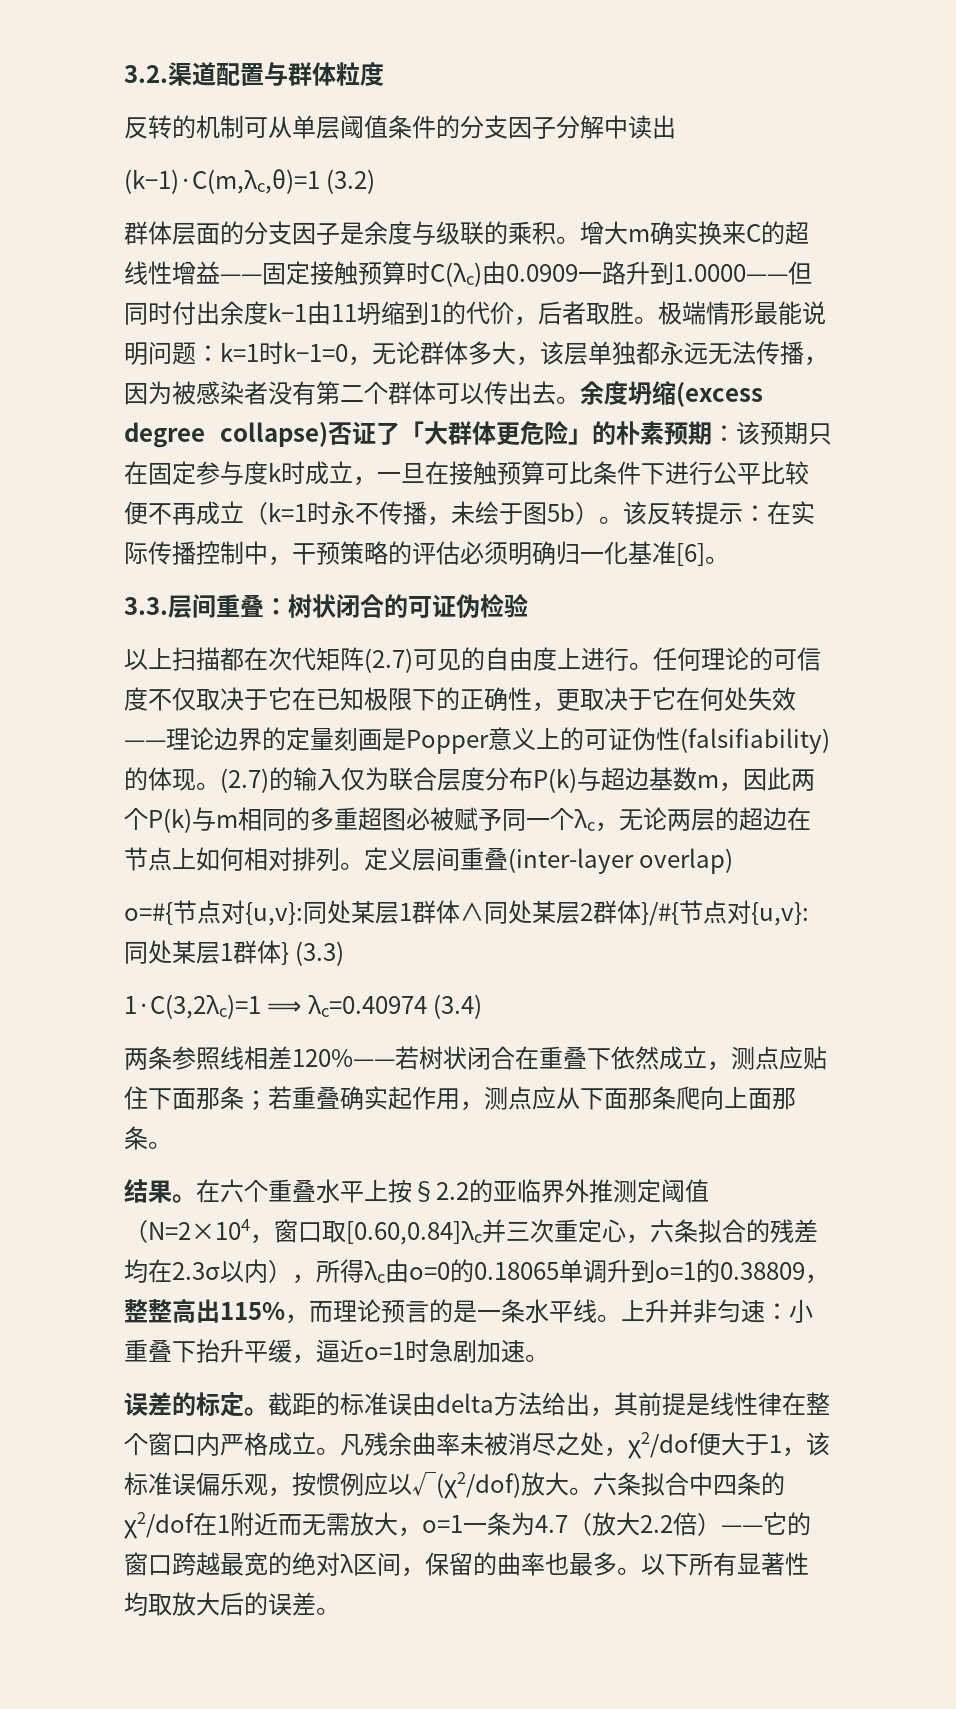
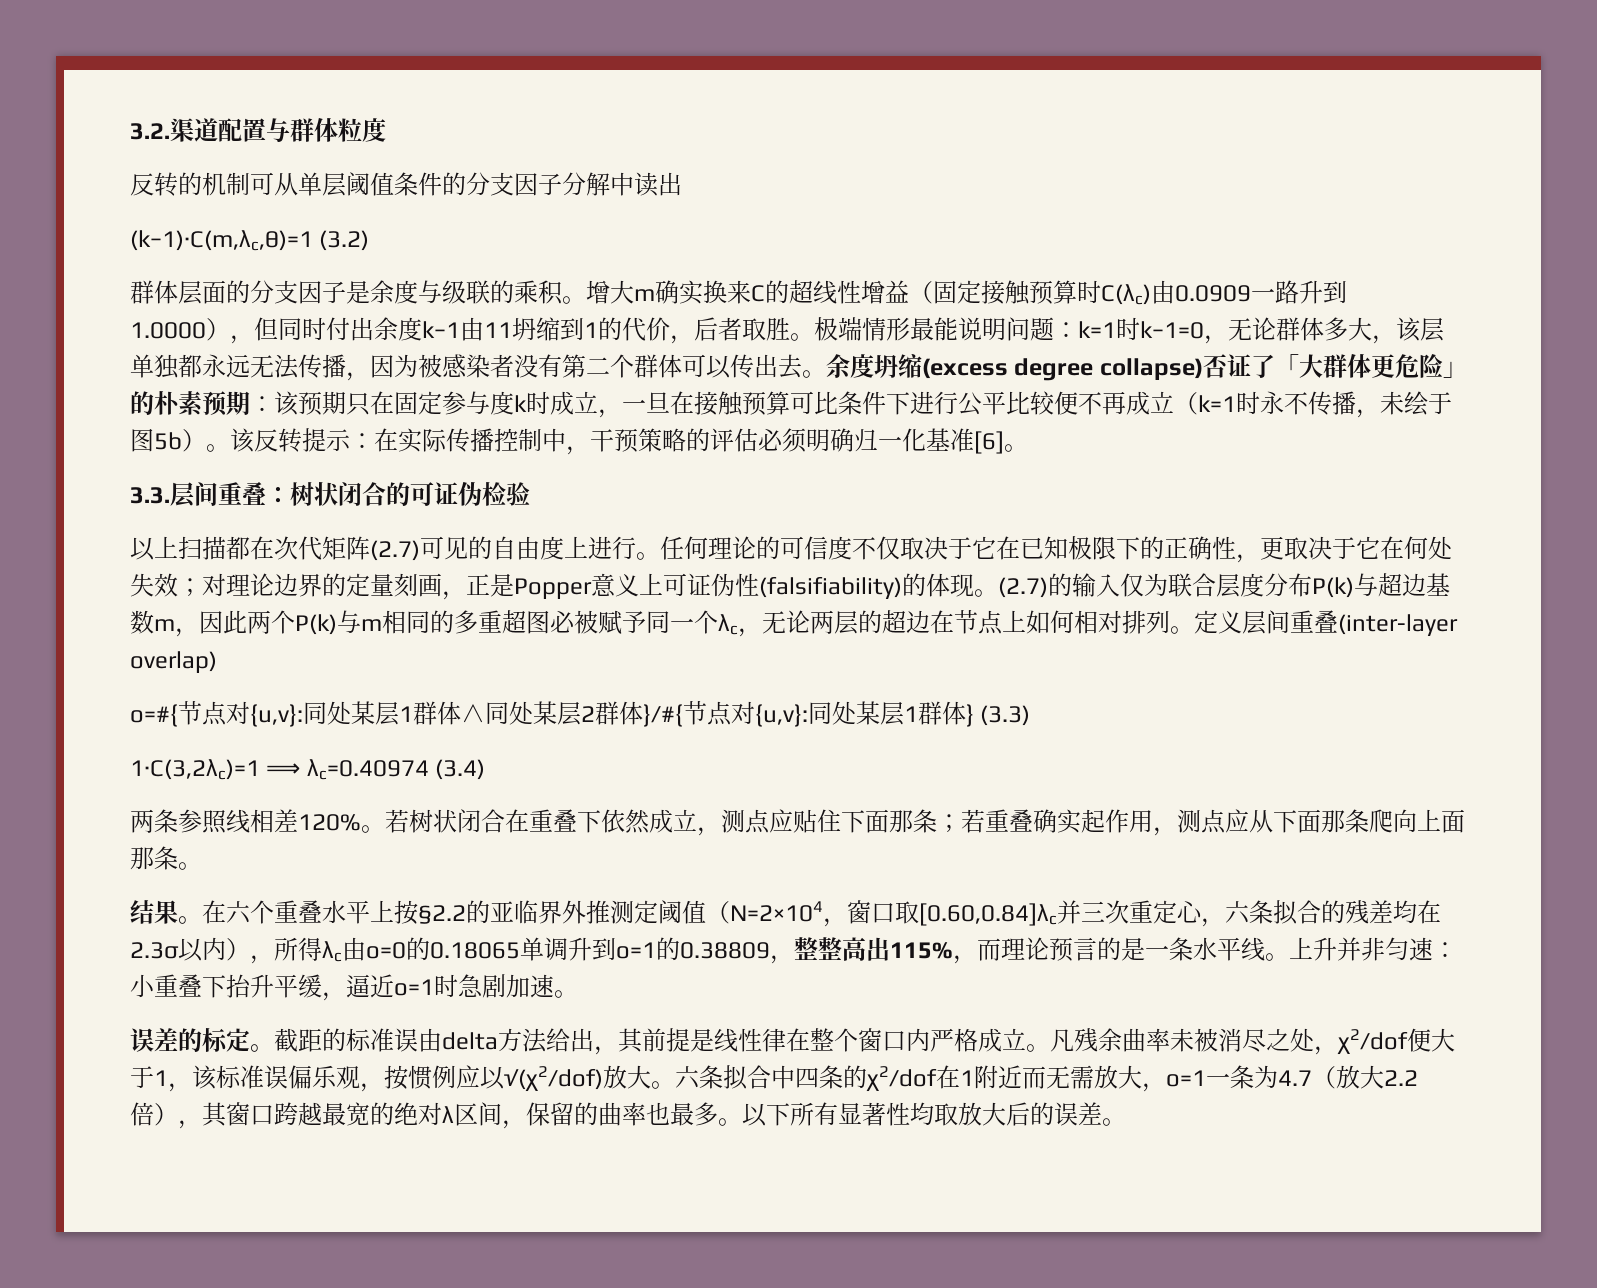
- 增大m确实换来C的超线性增益——固定接触预算时C(λc)由0.0909一路升到1.0000——但同时付出余度k−1由11坍缩到1的代价，后者取胜。
+ 增大m确实换来C的超线性增益（固定接触预算时C(λc)由0.0909一路升到1.0000），但同时付出余度k−1由11坍缩到1的代价，后者取胜。
- 任何理论的可信度不仅取决于它在已知极限下的正确性，更取决于它在何处失效——理论边界的定量刻画是Popper意义上的可证伪性(falsifiability)的体现。
+ 任何理论的可信度不仅取决于它在已知极限下的正确性，更取决于它在何处失效；对理论边界的定量刻画，正是Popper意义上可证伪性(falsifiability)的体现。
- 两条参照线相差120%——若树状闭合在重叠下依然成立，测点应贴住下面那条；若重叠确实起作用，测点应从下面那条爬向上面那条。
+ 两条参照线相差120%。若树状闭合在重叠下依然成立，测点应贴住下面那条；若重叠确实起作用，测点应从下面那条爬向上面那条。
- 六条拟合中四条的χ2/dof在1附近而无需放大，o=1一条为4.7（放大2.2倍）——它的窗口跨越最宽的绝对λ区间，保留的曲率也最多。
+ 六条拟合中四条的χ2/dof在1附近而无需放大，o=1一条为4.7（放大2.2倍），其窗口跨越最宽的绝对λ区间，保留的曲率也最多。

